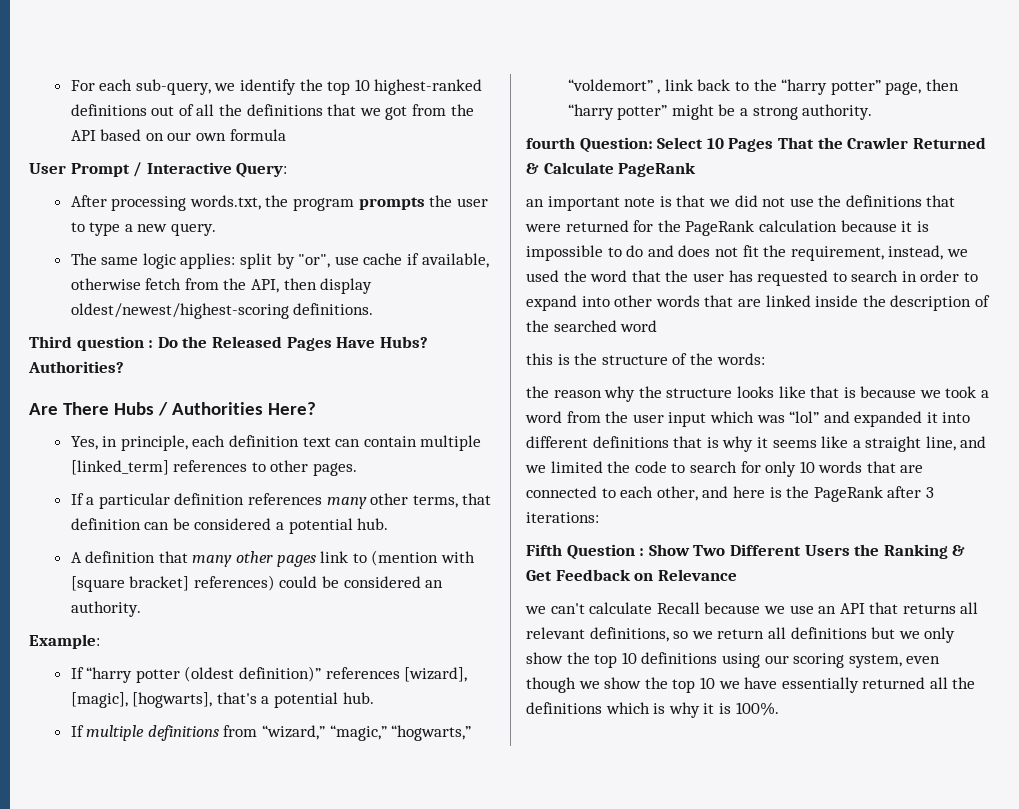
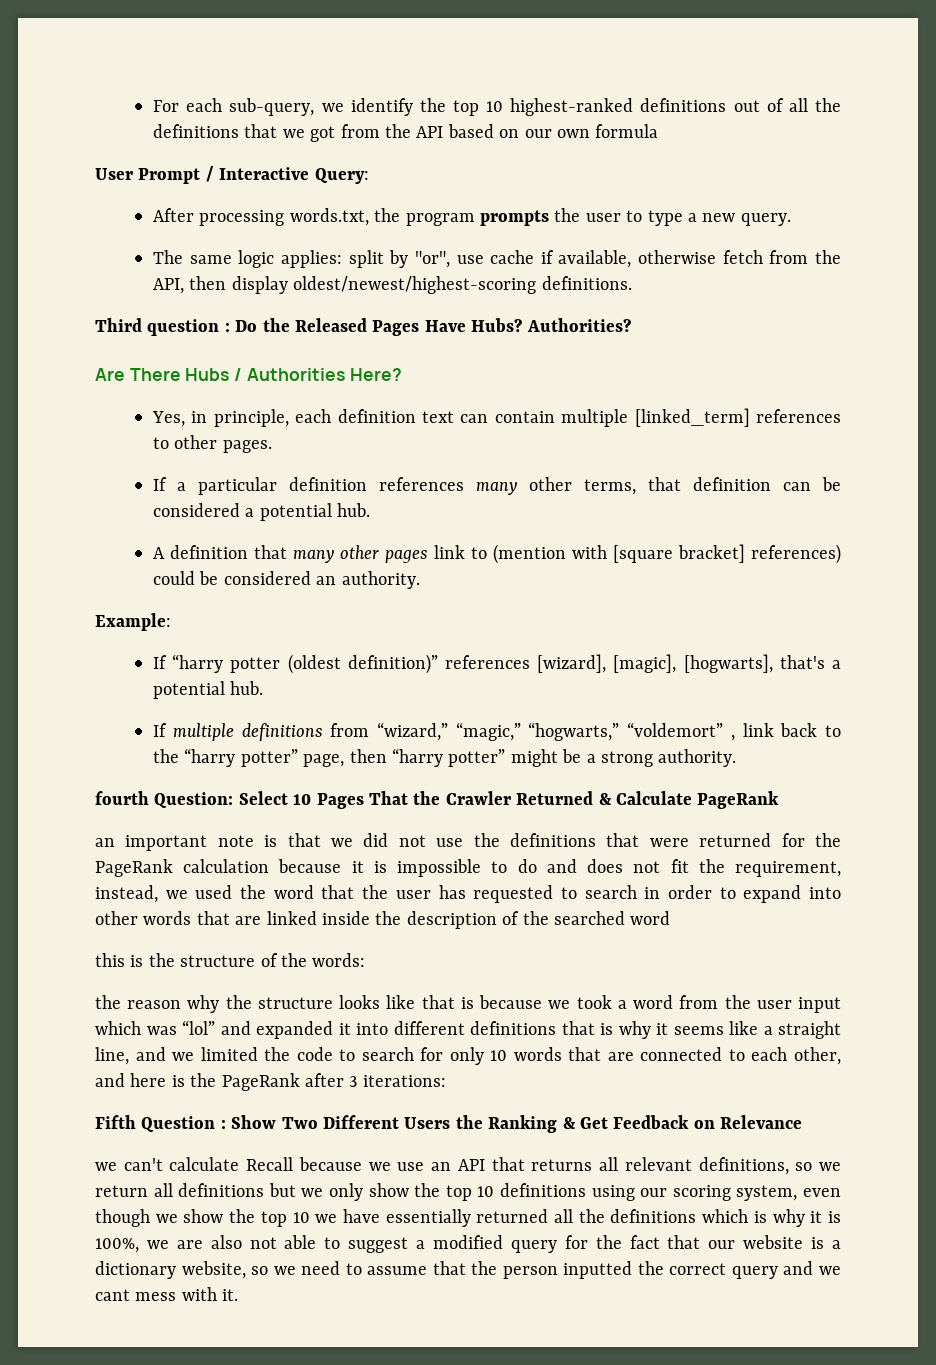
- we can't calculate Recall because we use an API that returns all relevant definitions, so we return all definitions but we only show the top 10 definitions using our scoring system, even though we show the top 10 we have essentially returned all the definitions which is why it is 100%.
+ we can't calculate Recall because we use an API that returns all relevant definitions, so we return all definitions but we only show the top 10 definitions using our scoring system, even though we show the top 10 we have essentially returned all the definitions which is why it is 100%, we are also not able to suggest a modified query for the fact that our website is a dictionary website, so we need to assume that the person inputted the correct query and we cant mess with it.

